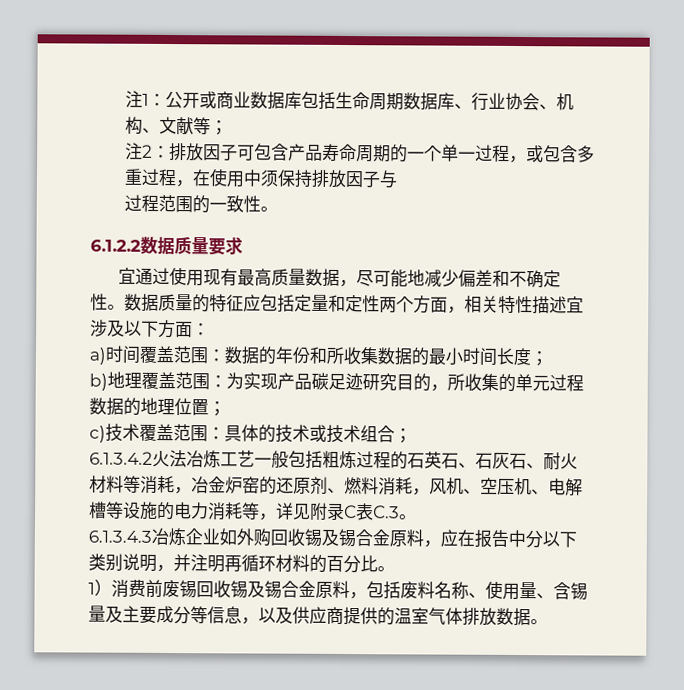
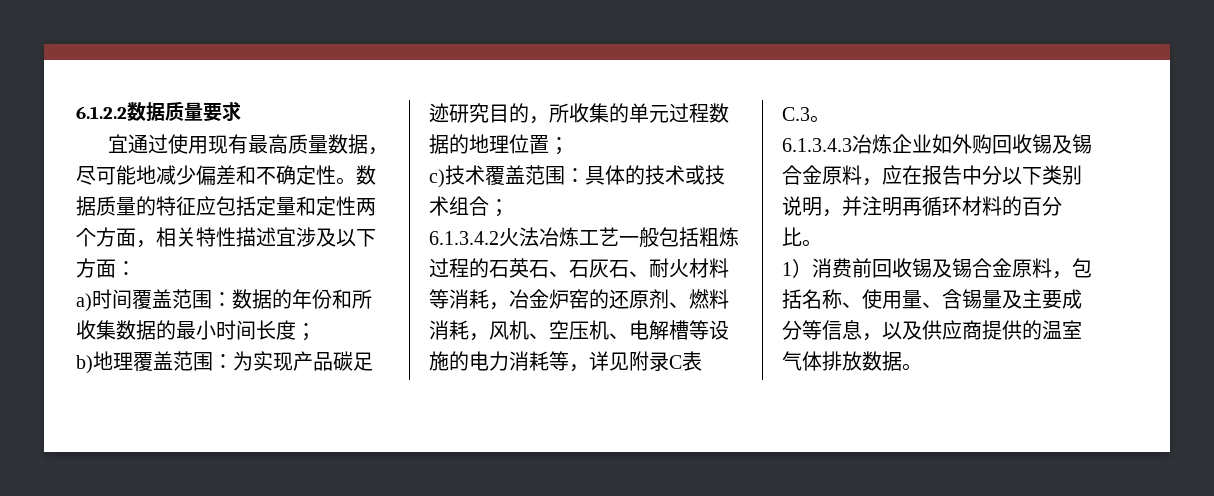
- 注1：公开或商业数据库包括生命周期数据库、行业协会、机构、文献等；
- 注2：排放因子可包含产品寿命周期的一个单一过程，或包含多重过程，在使用中须保持排放因子与
- 过程范围的一致性。
- 1）消费前废锡回收锡及锡合金原料，包括废料名称、使用量、含锡量及主要成分等信息，以及供应商提供的温室气体排放数据。
+ 1）消费前回收锡及锡合金原料，包括名称、使用量、含锡量及主要成分等信息，以及供应商提供的温室气体排放数据。

